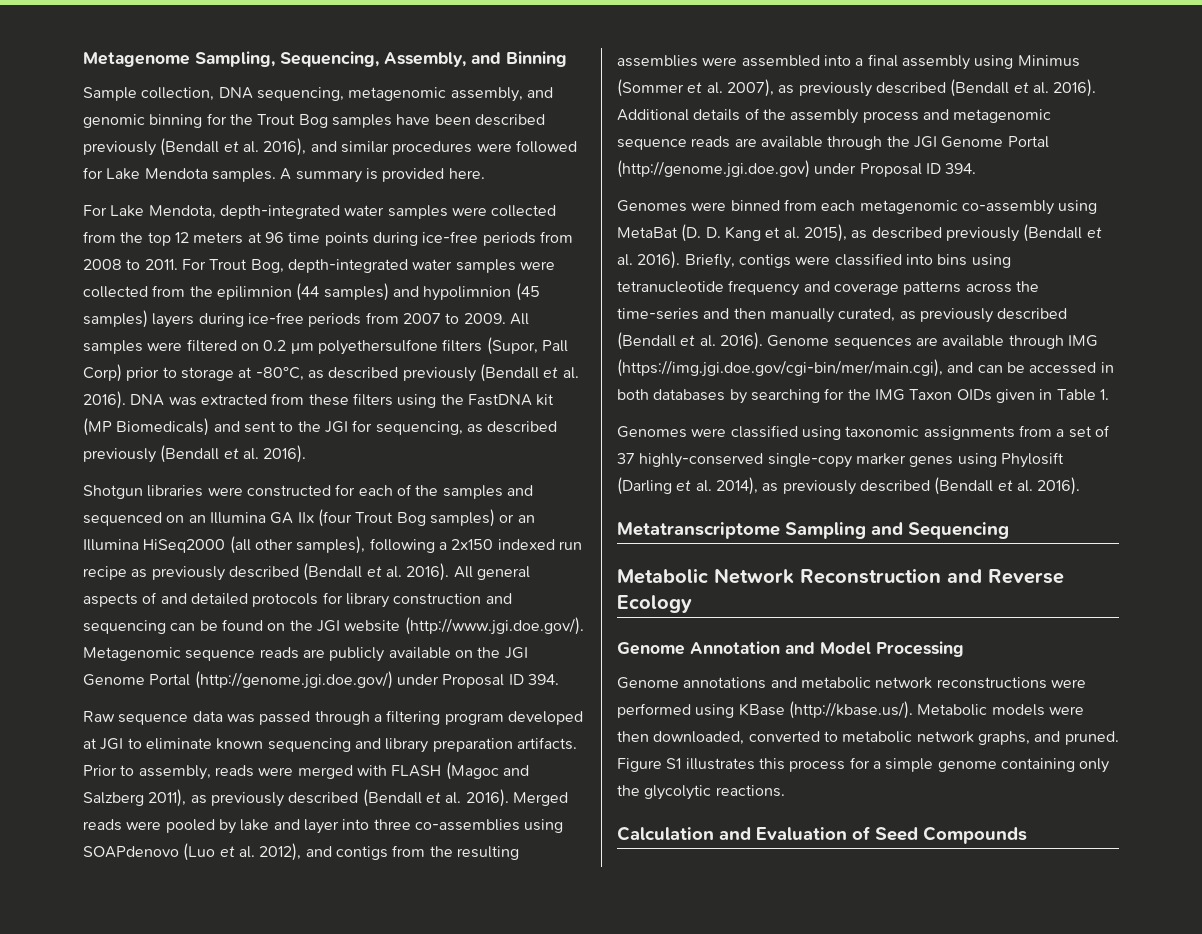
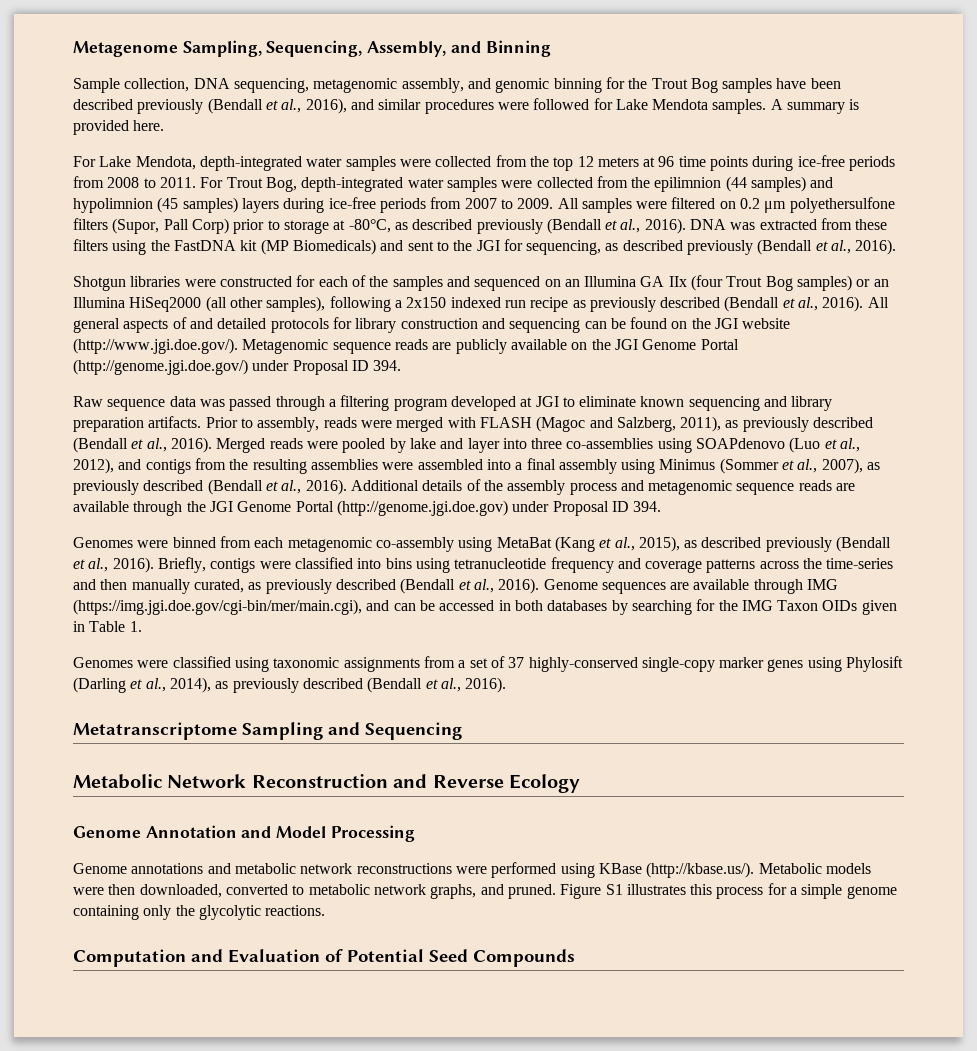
- Sample collection, DNA sequencing, metagenomic assembly, and genomic binning for the Trout Bog samples have been described previously (Bendall et al. 2016), and similar procedures were followed for Lake Mendota samples.
+ Sample collection, DNA sequencing, metagenomic assembly, and genomic binning for the Trout Bog samples have been described previously (Bendall et al., 2016), and similar procedures were followed for Lake Mendota samples.
- All samples were filtered on 0.2 μm polyethersulfone filters (Supor, Pall Corp) prior to storage at -80°C, as described previously (Bendall et al. 2016).
+ All samples were filtered on 0.2 μm polyethersulfone filters (Supor, Pall Corp) prior to storage at -80°C, as described previously (Bendall et al., 2016).
- DNA was extracted from these filters using the FastDNA kit (MP Biomedicals) and sent to the JGI for sequencing, as described previously (Bendall et al. 2016).
+ DNA was extracted from these filters using the FastDNA kit (MP Biomedicals) and sent to the JGI for sequencing, as described previously (Bendall et al., 2016).
- Shotgun libraries were constructed for each of the samples and sequenced on an Illumina GA IIx (four Trout Bog samples) or an Illumina HiSeq2000 (all other samples), following a 2x150 indexed run recipe as previously described (Bendall et al. 2016).
+ Shotgun libraries were constructed for each of the samples and sequenced on an Illumina GA IIx (four Trout Bog samples) or an Illumina HiSeq2000 (all other samples), following a 2x150 indexed run recipe as previously described (Bendall et al., 2016).
- Prior to assembly, reads were merged with FLASH (Magoc and Salzberg 2011), as previously described (Bendall et al. 2016).
+ Prior to assembly, reads were merged with FLASH (Magoc and Salzberg, 2011), as previously described (Bendall et al., 2016).
- Merged reads were pooled by lake and layer into three co-assemblies using SOAPdenovo (Luo et al. 2012), and contigs from the resulting assemblies were assembled into a final assembly using Minimus (Sommer et al. 2007), as previously described (Bendall et al. 2016).
+ Merged reads were pooled by lake and layer into three co-assemblies using SOAPdenovo (Luo et al., 2012), and contigs from the resulting assemblies were assembled into a final assembly using Minimus (Sommer et al., 2007), as previously described (Bendall et al., 2016).
- Genomes were binned from each metagenomic co-assembly using MetaBat (D. D. Kang et al. 2015), as described previously (Bendall et al. 2016).
+ Genomes were binned from each metagenomic co-assembly using MetaBat (Kang et al., 2015), as described previously (Bendall et al., 2016).
- Briefly, contigs were classified into bins using tetranucleotide frequency and coverage patterns across the time-series and then manually curated, as previously described (Bendall et al. 2016).
+ Briefly, contigs were classified into bins using tetranucleotide frequency and coverage patterns across the time-series and then manually curated, as previously described (Bendall et al., 2016).
- Genomes were classified using taxonomic assignments from a set of 37 highly-conserved single-copy marker genes using Phylosift (Darling et al. 2014), as previously described (Bendall et al. 2016).
+ Genomes were classified using taxonomic assignments from a set of 37 highly-conserved single-copy marker genes using Phylosift (Darling et al., 2014), as previously described (Bendall et al., 2016).
- Calculation and Evaluation of Seed Compounds
+ Computation and Evaluation of Potential Seed Compounds

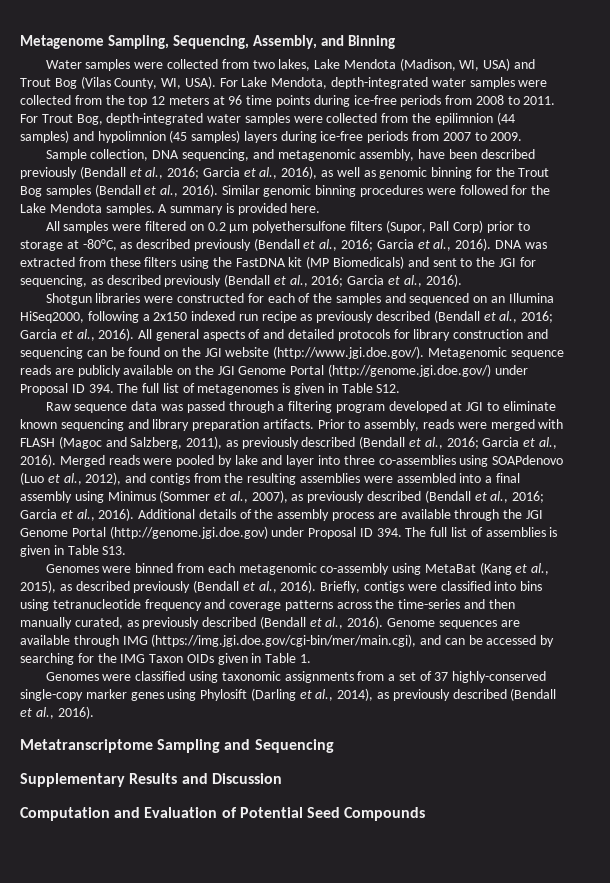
- Sample collection, DNA sequencing, metagenomic assembly, and genomic binning for the Trout Bog samples have been described previously (Bendall et al., 2016), and similar procedures were followed for Lake Mendota samples. A summary is provided here.
- For Lake Mendota, depth-integrated water samples were collected from the top 12 meters at 96 time points during ice-free periods from 2008 to 2011.
+ Water samples were collected from two lakes, Lake Mendota (Madison, WI, USA) and Trout Bog (Vilas County, WI, USA). For Lake Mendota, depth-integrated water samples were collected from the top 12 meters at 96 time points during ice-free periods from 2008 to 2011.
- For Trout Bog, depth-integrated water samples were collected from the epilimnion (44 samples) and hypolimnion (45 samples) layers during ice-free periods from 2007 to 2009. All samples were filtered on 0.2 μm polyethersulfone filters (Supor, Pall Corp) prior to storage at -80°C, as described previously (Bendall et al., 2016).
+ For Trout Bog, depth-integrated water samples were collected from the epilimnion (44 samples) and hypolimnion (45 samples) layers during ice-free periods from 2007 to 2009.
+ Sample collection, DNA sequencing, and metagenomic assembly, have been described previously (Bendall et al., 2016; Garcia et al., 2016), as well as genomic binning for the Trout Bog samples (Bendall et al., 2016). Similar genomic binning procedures were followed for the Lake Mendota samples. A summary is provided here.
+ All samples were filtered on 0.2 μm polyethersulfone filters (Supor, Pall Corp) prior to storage at -80°C, as described previously (Bendall et al., 2016; Garcia et al., 2016).
- DNA was extracted from these filters using the FastDNA kit (MP Biomedicals) and sent to the JGI for sequencing, as described previously (Bendall et al., 2016).
+ DNA was extracted from these filters using the FastDNA kit (MP Biomedicals) and sent to the JGI for sequencing, as described previously (Bendall et al., 2016; Garcia et al., 2016).
- Shotgun libraries were constructed for each of the samples and sequenced on an Illumina GA IIx (four Trout Bog samples) or an Illumina HiSeq2000 (all other samples), following a 2x150 indexed run recipe as previously described (Bendall et al., 2016).
+ Shotgun libraries were constructed for each of the samples and sequenced on an Illumina HiSeq2000, following a 2x150 indexed run recipe as previously described (Bendall et al., 2016; Garcia et al., 2016).
- All general aspects of and detailed protocols for library construction and sequencing can be found on the JGI website (http://www.jgi.doe.gov/). Metagenomic sequence reads are publicly available on the JGI Genome Portal (http://genome.jgi.doe.gov/) under Proposal ID 394.
+ All general aspects of and detailed protocols for library construction and sequencing can be found on the JGI website (http://www.jgi.doe.gov/). Metagenomic sequence reads are publicly available on the JGI Genome Portal (http://genome.jgi.doe.gov/) under Proposal ID 394. The full list of metagenomes is given in Table S12.
- Prior to assembly, reads were merged with FLASH (Magoc and Salzberg, 2011), as previously described (Bendall et al., 2016).
+ Prior to assembly, reads were merged with FLASH (Magoc and Salzberg, 2011), as previously described (Bendall et al., 2016; Garcia et al., 2016).
- Merged reads were pooled by lake and layer into three co-assemblies using SOAPdenovo (Luo et al., 2012), and contigs from the resulting assemblies were assembled into a final assembly using Minimus (Sommer et al., 2007), as previously described (Bendall et al., 2016).
+ Merged reads were pooled by lake and layer into three co-assemblies using SOAPdenovo (Luo et al., 2012), and contigs from the resulting assemblies were assembled into a final assembly using Minimus (Sommer et al., 2007), as previously described (Bendall et al., 2016; Garcia et al., 2016).
- Additional details of the assembly process and metagenomic sequence reads are available through the JGI Genome Portal (http://genome.jgi.doe.gov) under Proposal ID 394.
+ Additional details of the assembly process are available through the JGI Genome Portal (http://genome.jgi.doe.gov) under Proposal ID 394. The full list of assemblies is given in Table S13.
- Genome sequences are available through IMG (https://img.jgi.doe.gov/cgi-bin/mer/main.cgi), and can be accessed in both databases by searching for the IMG Taxon OIDs given in Table 1.
+ Genome sequences are available through IMG (https://img.jgi.doe.gov/cgi-bin/mer/main.cgi), and can be accessed by searching for the IMG Taxon OIDs given in Table 1.
- Metabolic Network Reconstruction and Reverse Ecology
- Genome Annotation and Model Processing
- Genome annotations and metabolic network reconstructions were performed using KBase (http://kbase.us/). Metabolic models were then downloaded, converted to metabolic network graphs, and pruned. Figure S1 illustrates this process for a simple genome containing only the glycolytic reactions.
+ Supplementary Results and Discussion

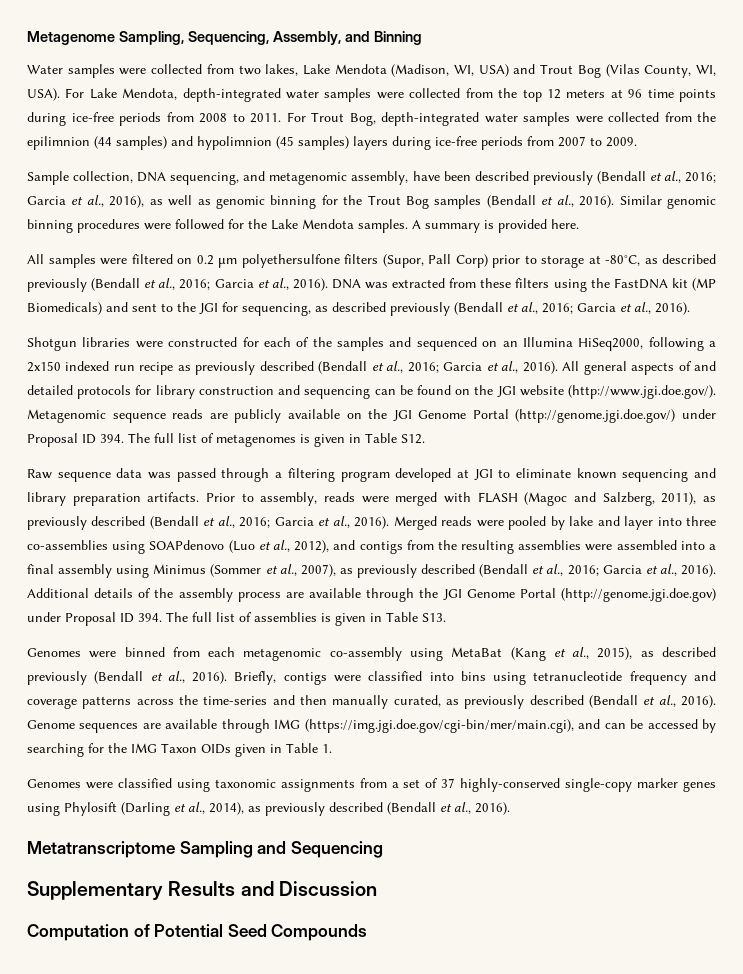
- Computation and Evaluation of Potential Seed Compounds
+ Computation of Potential Seed Compounds

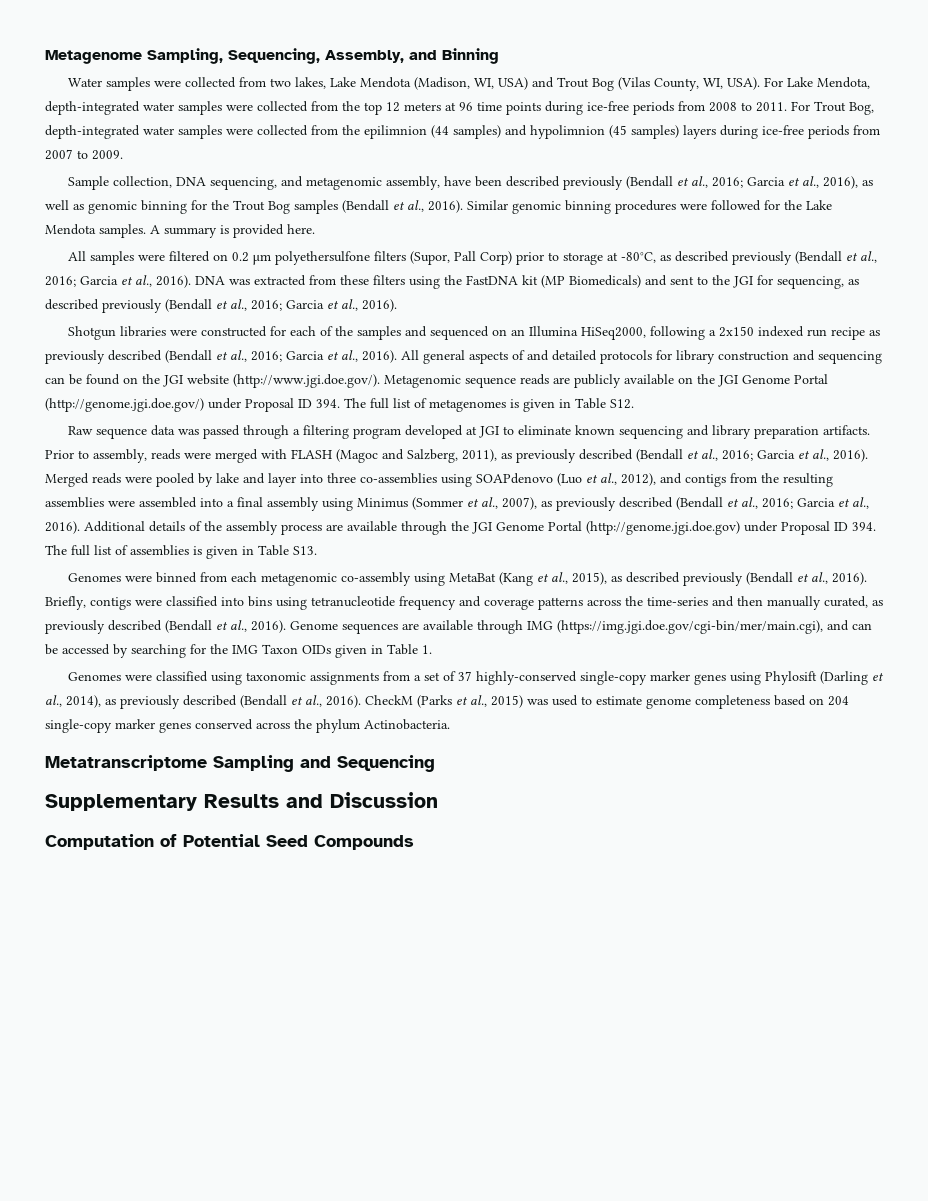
+ CheckM (Parks et al., 2015) was used to estimate genome completeness based on 204 single-copy marker genes conserved across the phylum Actinobacteria.

